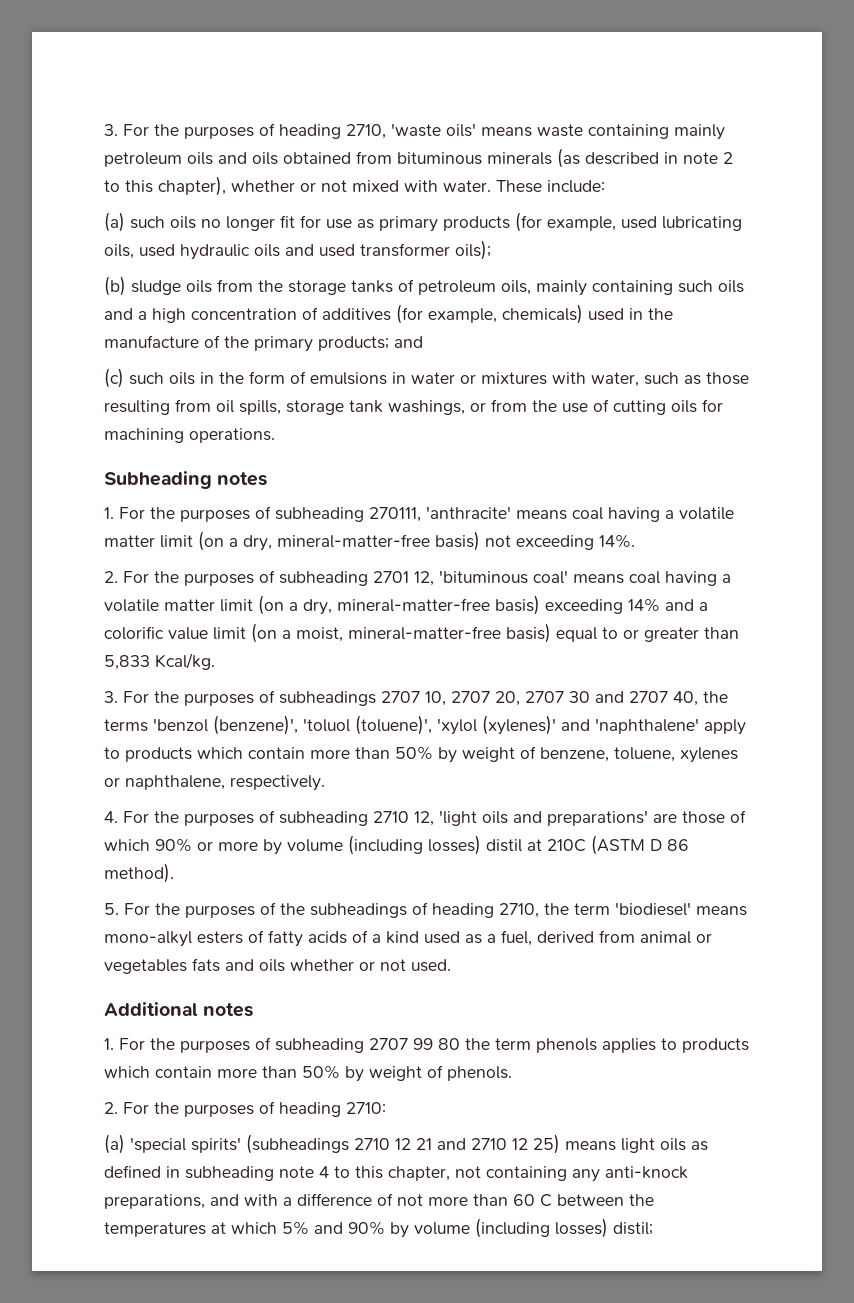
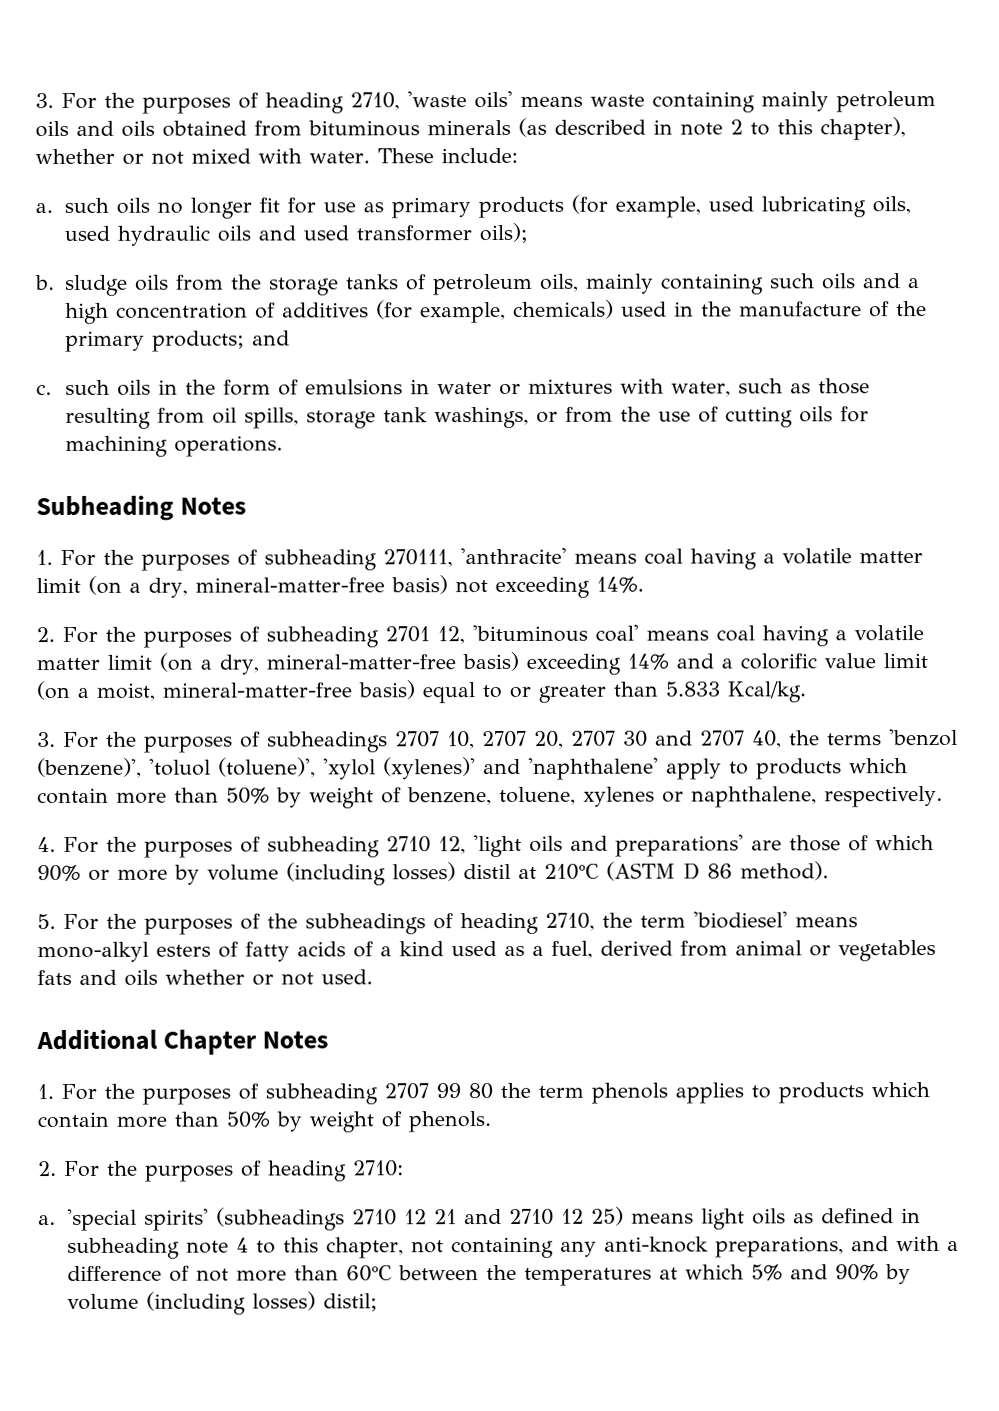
- (a) such oils no longer fit for use as primary products (for example, used lubricating oils, used hydraulic oils and used transformer oils);
+ a. such oils no longer fit for use as primary products (for example, used lubricating oils, used hydraulic oils and used transformer oils);
- (b) sludge oils from the storage tanks of petroleum oils, mainly containing such oils and a high concentration of additives (for example, chemicals) used in the manufacture of the primary products; and
+ b. sludge oils from the storage tanks of petroleum oils, mainly containing such oils and a high concentration of additives (for example, chemicals) used in the manufacture of the primary products; and
- (c) such oils in the form of emulsions in water or mixtures with water, such as those resulting from oil spills, storage tank washings, or from the use of cutting oils for machining operations.
+ c. such oils in the form of emulsions in water or mixtures with water, such as those resulting from oil spills, storage tank washings, or from the use of cutting oils for machining operations.
- Subheading notes
+ Subheading Notes
- 2. For the purposes of subheading 2701 12, 'bituminous coal' means coal having a volatile matter limit (on a dry, mineral-matter-free basis) exceeding 14% and a colorific value limit (on a moist, mineral-matter-free basis) equal to or greater than 5,833 Kcal/kg.
+ 2. For the purposes of subheading 2701 12, 'bituminous coal' means coal having a volatile matter limit (on a dry, mineral-matter-free basis) exceeding 14% and a colorific value limit (on a moist, mineral-matter-free basis) equal to or greater than 5.833 Kcal/kg.
- 4. For the purposes of subheading 2710 12, 'light oils and preparations' are those of which 90% or more by volume (including losses) distil at 210C (ASTM D 86 method).
+ 4. For the purposes of subheading 2710 12, 'light oils and preparations' are those of which 90% or more by volume (including losses) distil at 210°C (ASTM D 86 method).
- Additional notes
+ Additional Chapter Notes
- (a) 'special spirits' (subheadings 2710 12 21 and 2710 12 25) means light oils as defined in subheading note 4 to this chapter, not containing any anti-knock preparations, and with a difference of not more than 60 C between the temperatures at which 5% and 90% by volume (including losses) distil;
+ a. 'special spirits' (subheadings 2710 12 21 and 2710 12 25) means light oils as defined in subheading note 4 to this chapter, not containing any anti-knock preparations, and with a difference of not more than 60°C between the temperatures at which 5% and 90% by volume (including losses) distil;

